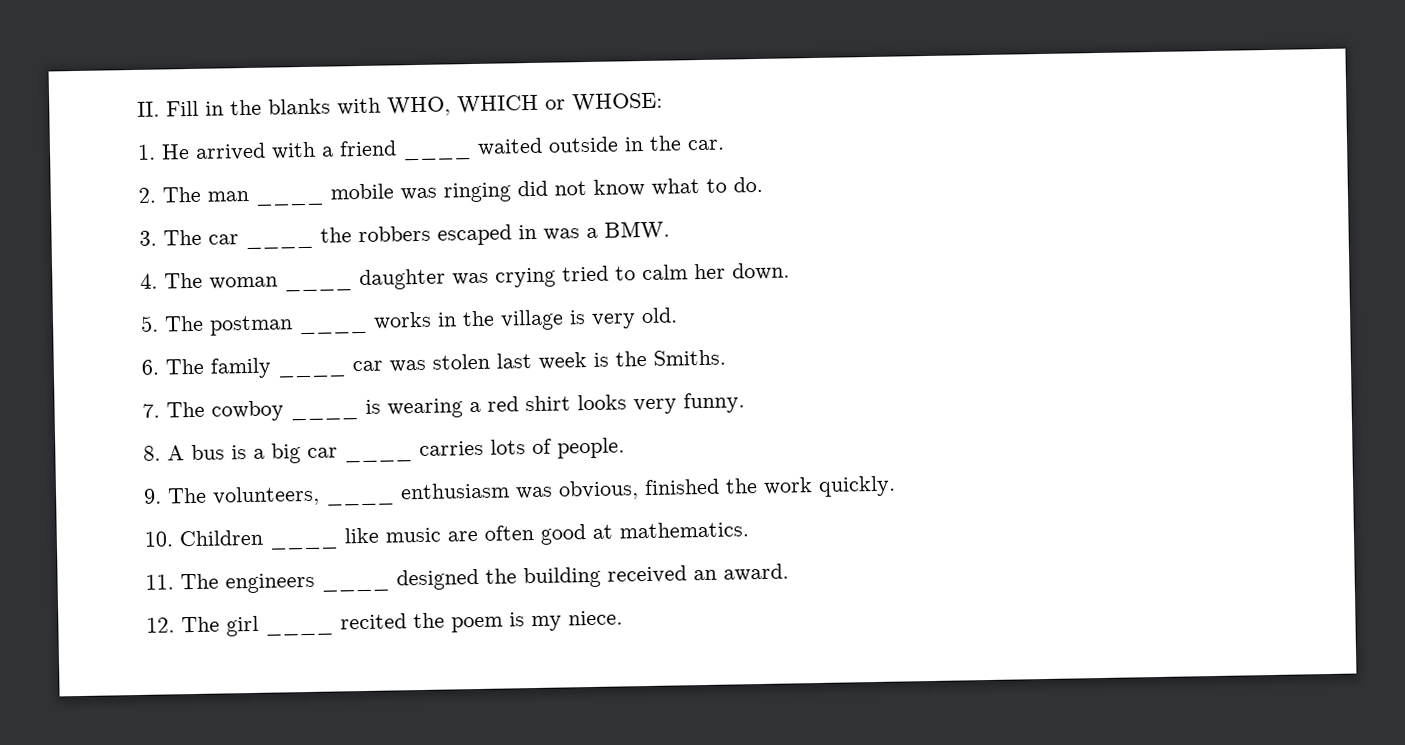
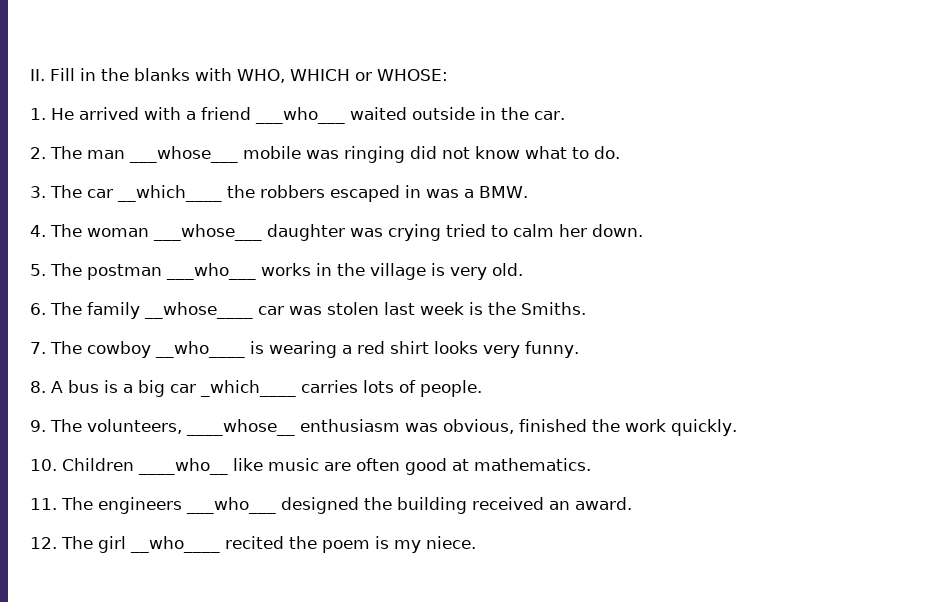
- 1. He arrived with a friend ____ waited outside in the car.
+ 1. He arrived with a friend ___who___ waited outside in the car.
- 2. The man ____ mobile was ringing did not know what to do.
+ 2. The man ___whose___ mobile was ringing did not know what to do.
- 3. The car ____ the robbers escaped in was a BMW.
+ 3. The car __which____ the robbers escaped in was a BMW.
- 4. The woman ____ daughter was crying tried to calm her down.
+ 4. The woman ___whose___ daughter was crying tried to calm her down.
- 5. The postman ____ works in the village is very old.
+ 5. The postman ___who___ works in the village is very old.
- 6. The family ____ car was stolen last week is the Smiths.
+ 6. The family __whose____ car was stolen last week is the Smiths.
- 7. The cowboy ____ is wearing a red shirt looks very funny.
+ 7. The cowboy __who____ is wearing a red shirt looks very funny.
- 8. A bus is a big car ____ carries lots of people.
+ 8. A bus is a big car _which____ carries lots of people.
- 9. The volunteers, ____ enthusiasm was obvious, finished the work quickly.
+ 9. The volunteers, ____whose__ enthusiasm was obvious, finished the work quickly.
- 10. Children ____ like music are often good at mathematics.
+ 10. Children ____who__ like music are often good at mathematics.
- 11. The engineers ____ designed the building received an award.
+ 11. The engineers ___who___ designed the building received an award.
- 12. The girl ____ recited the poem is my niece.
+ 12. The girl __who____ recited the poem is my niece.

